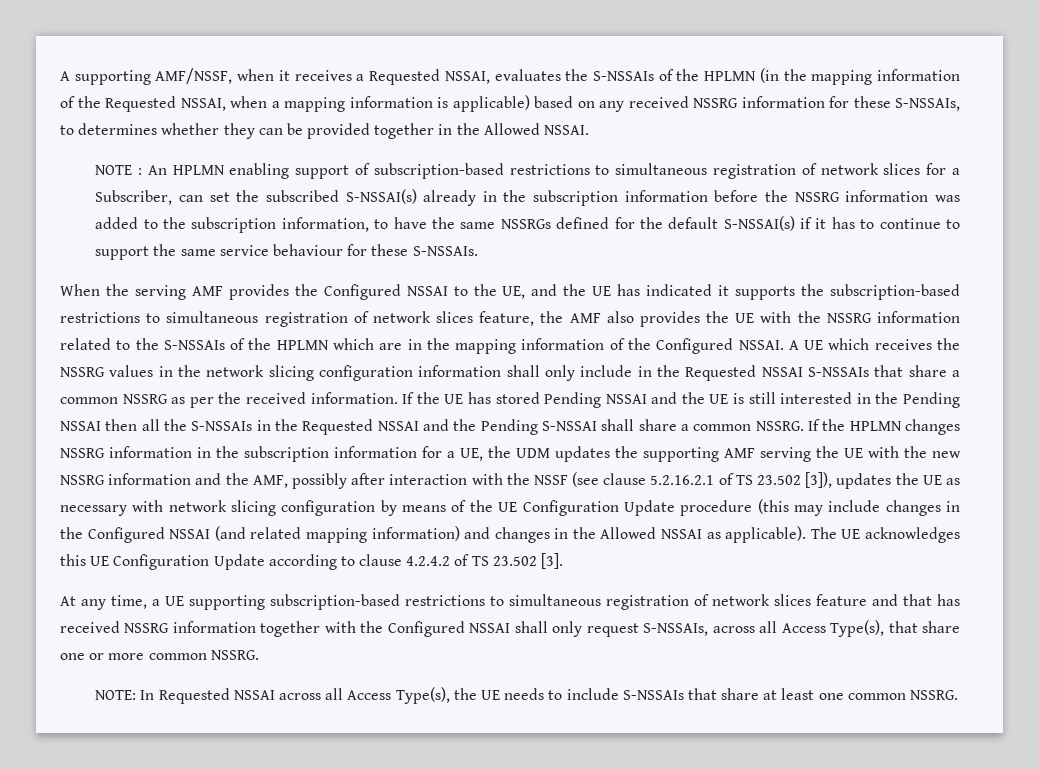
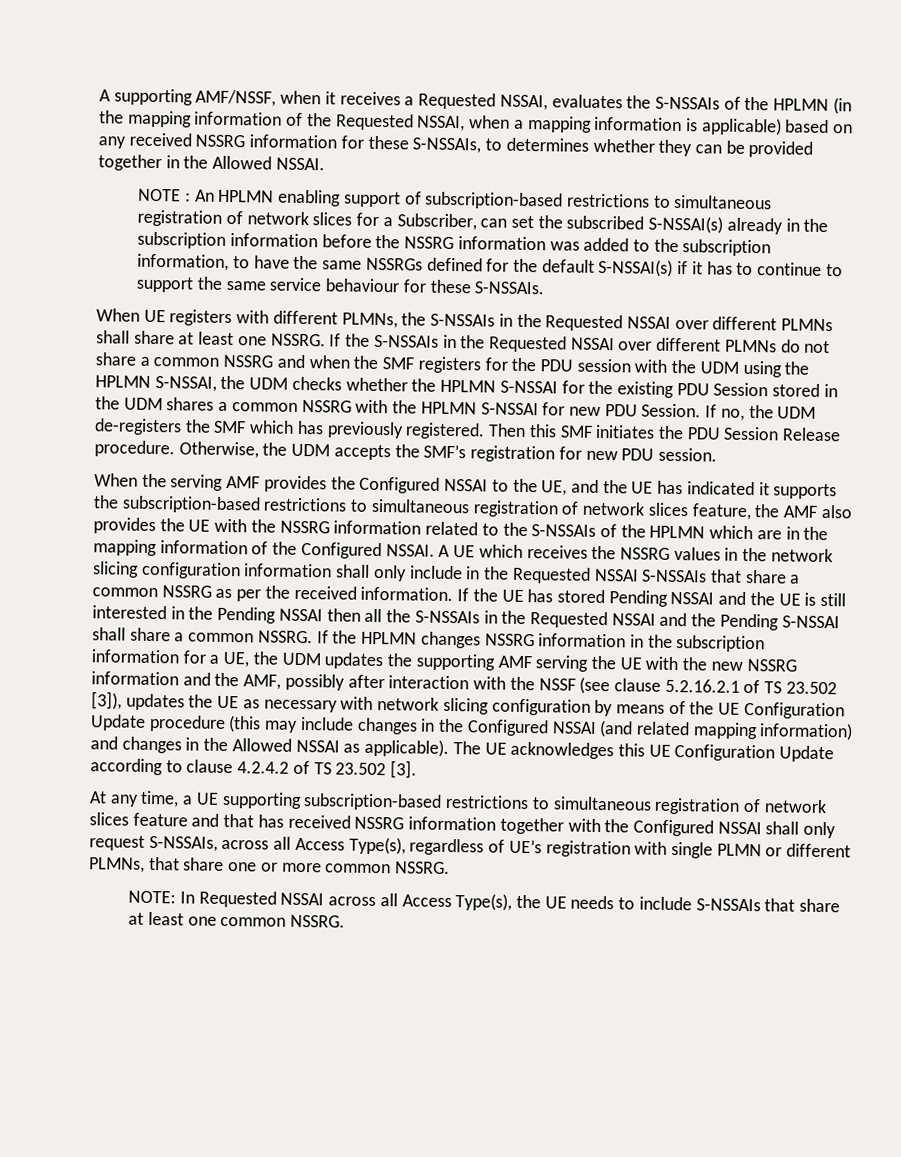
+ When UE registers with different PLMNs, the S-NSSAIs in the Requested NSSAI over different PLMNs shall share at least one NSSRG. If the S-NSSAIs in the Requested NSSAI over different PLMNs do not share a common NSSRG and when the SMF registers for the PDU session with the UDM using the HPLMN S-NSSAI, the UDM checks whether the HPLMN S-NSSAI for the existing PDU Session stored in the UDM shares a common NSSRG with the HPLMN S-NSSAI for new PDU Session. If no, the UDM de-registers the SMF which has previously registered. Then this SMF initiates the PDU Session Release procedure. Otherwise, the UDM accepts the SMF’s registration for new PDU session.
- At any time, a UE supporting subscription-based restrictions to simultaneous registration of network slices feature and that has received NSSRG information together with the Configured NSSAI shall only request S-NSSAIs, across all Access Type(s), that share one or more common NSSRG.
+ At any time, a UE supporting subscription-based restrictions to simultaneous registration of network slices feature and that has received NSSRG information together with the Configured NSSAI shall only request S-NSSAIs, across all Access Type(s), regardless of UE’s registration with single PLMN or different PLMNs, that share one or more common NSSRG.

